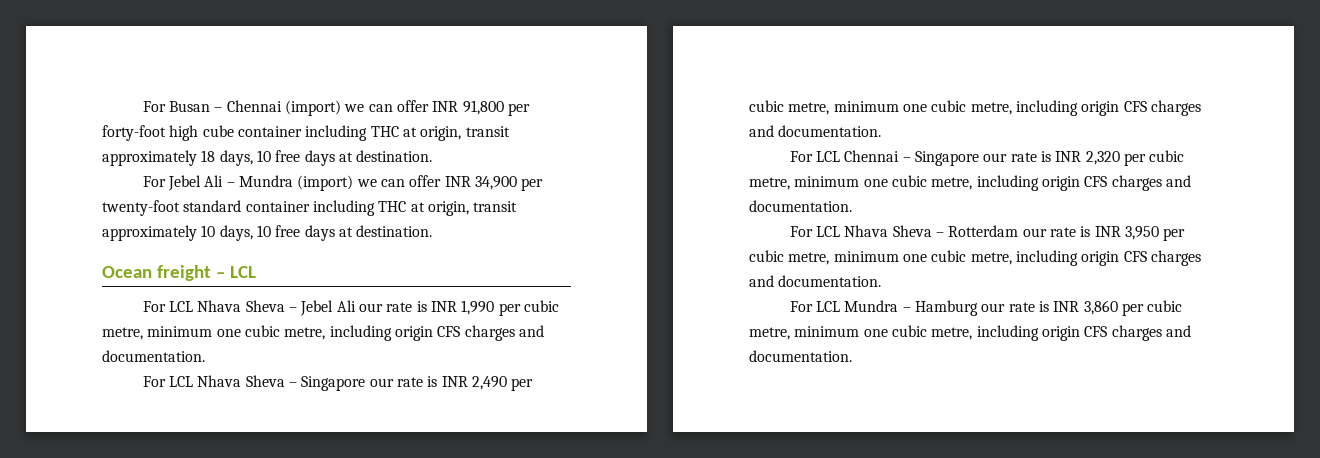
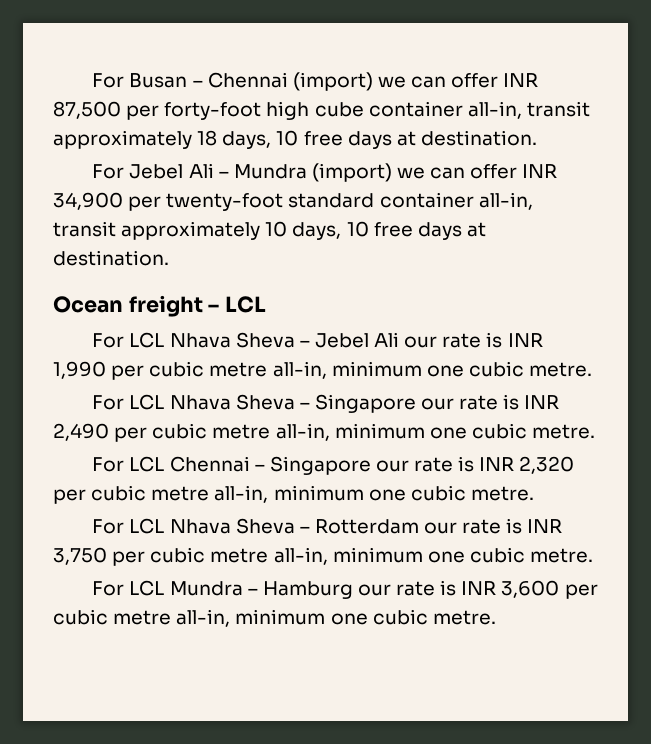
- For Busan – Chennai (import) we can offer INR 91,800 per forty-foot high cube container including THC at origin, transit approximately 18 days, 10 free days at destination.
+ For Busan – Chennai (import) we can offer INR 87,500 per forty-foot high cube container all-in, transit approximately 18 days, 10 free days at destination.
- For Jebel Ali – Mundra (import) we can offer INR 34,900 per twenty-foot standard container including THC at origin, transit approximately 10 days, 10 free days at destination.
+ For Jebel Ali – Mundra (import) we can offer INR 34,900 per twenty-foot standard container all-in, transit approximately 10 days, 10 free days at destination.
- For LCL Nhava Sheva – Jebel Ali our rate is INR 1,990 per cubic metre, minimum one cubic metre, including origin CFS charges and documentation.
+ For LCL Nhava Sheva – Jebel Ali our rate is INR 1,990 per cubic metre all-in, minimum one cubic metre.
- For LCL Nhava Sheva – Singapore our rate is INR 2,490 per cubic metre, minimum one cubic metre, including origin CFS charges and documentation.
+ For LCL Nhava Sheva – Singapore our rate is INR 2,490 per cubic metre all-in, minimum one cubic metre.
- For LCL Chennai – Singapore our rate is INR 2,320 per cubic metre, minimum one cubic metre, including origin CFS charges and documentation.
+ For LCL Chennai – Singapore our rate is INR 2,320 per cubic metre all-in, minimum one cubic metre.
- For LCL Nhava Sheva – Rotterdam our rate is INR 3,950 per cubic metre, minimum one cubic metre, including origin CFS charges and documentation.
+ For LCL Nhava Sheva – Rotterdam our rate is INR 3,750 per cubic metre all-in, minimum one cubic metre.
- For LCL Mundra – Hamburg our rate is INR 3,860 per cubic metre, minimum one cubic metre, including origin CFS charges and documentation.
+ For LCL Mundra – Hamburg our rate is INR 3,600 per cubic metre all-in, minimum one cubic metre.

